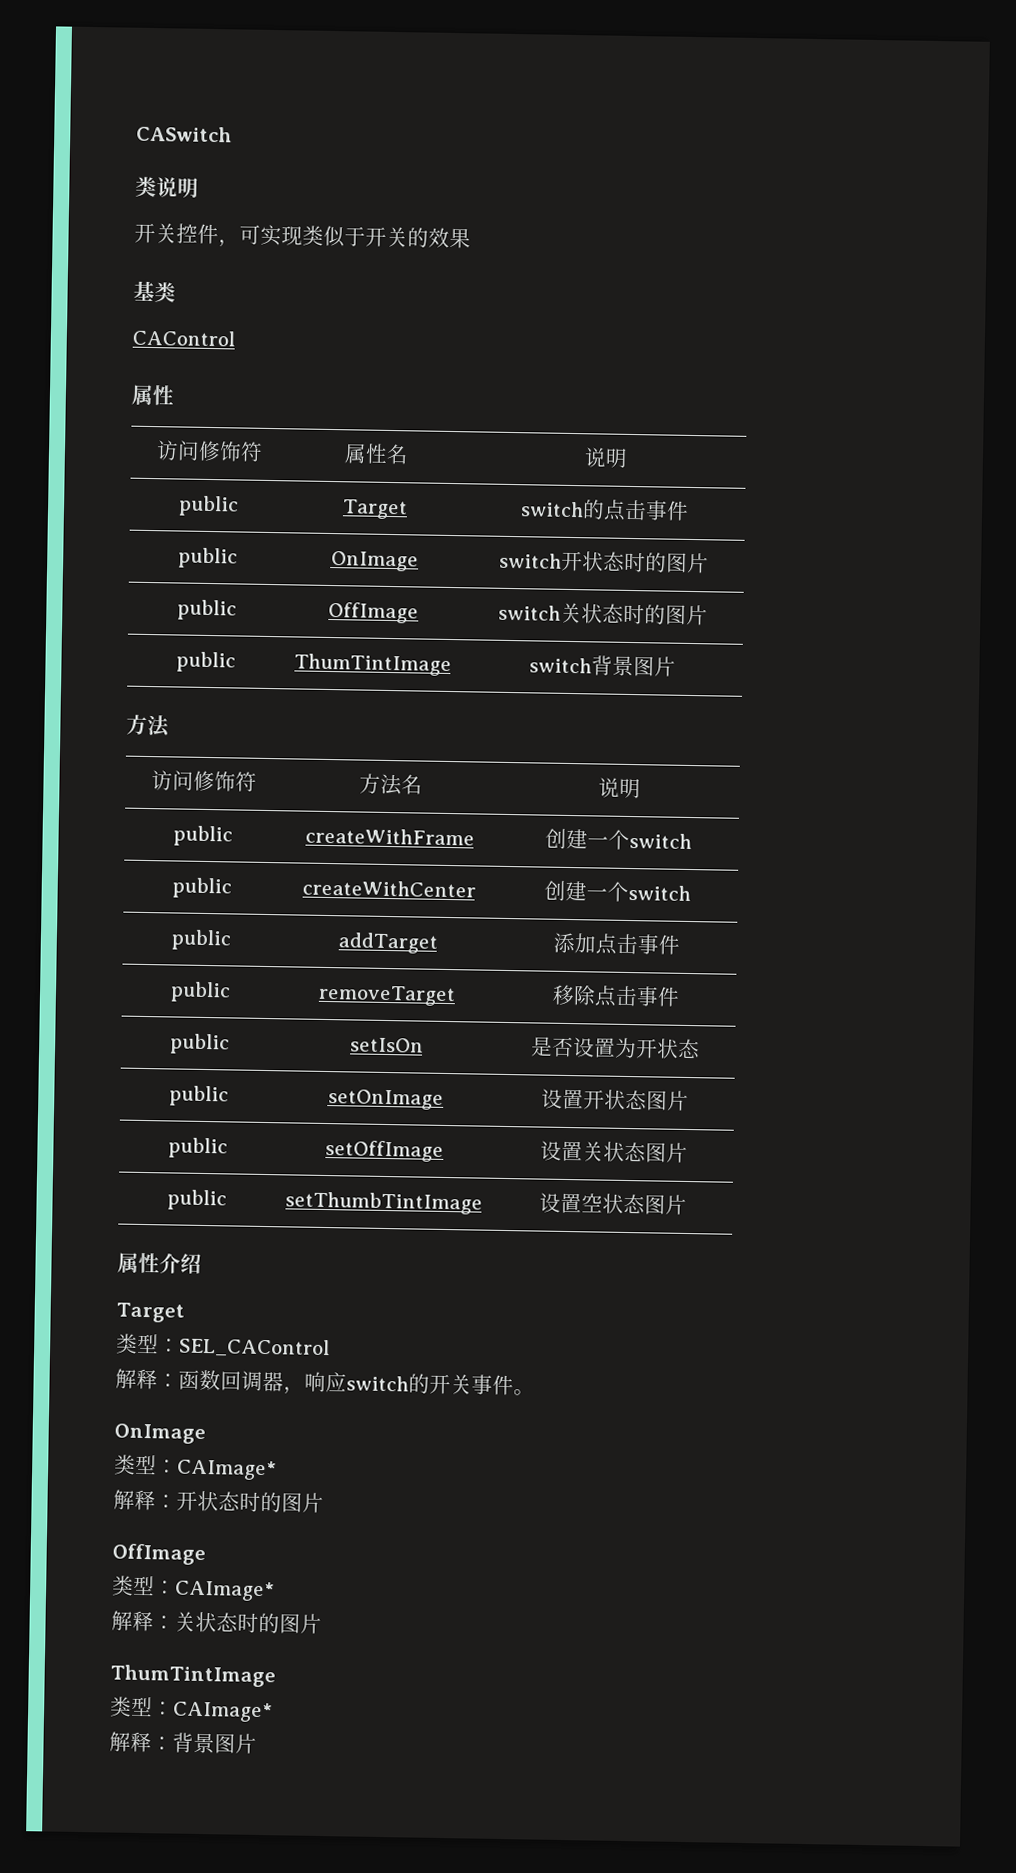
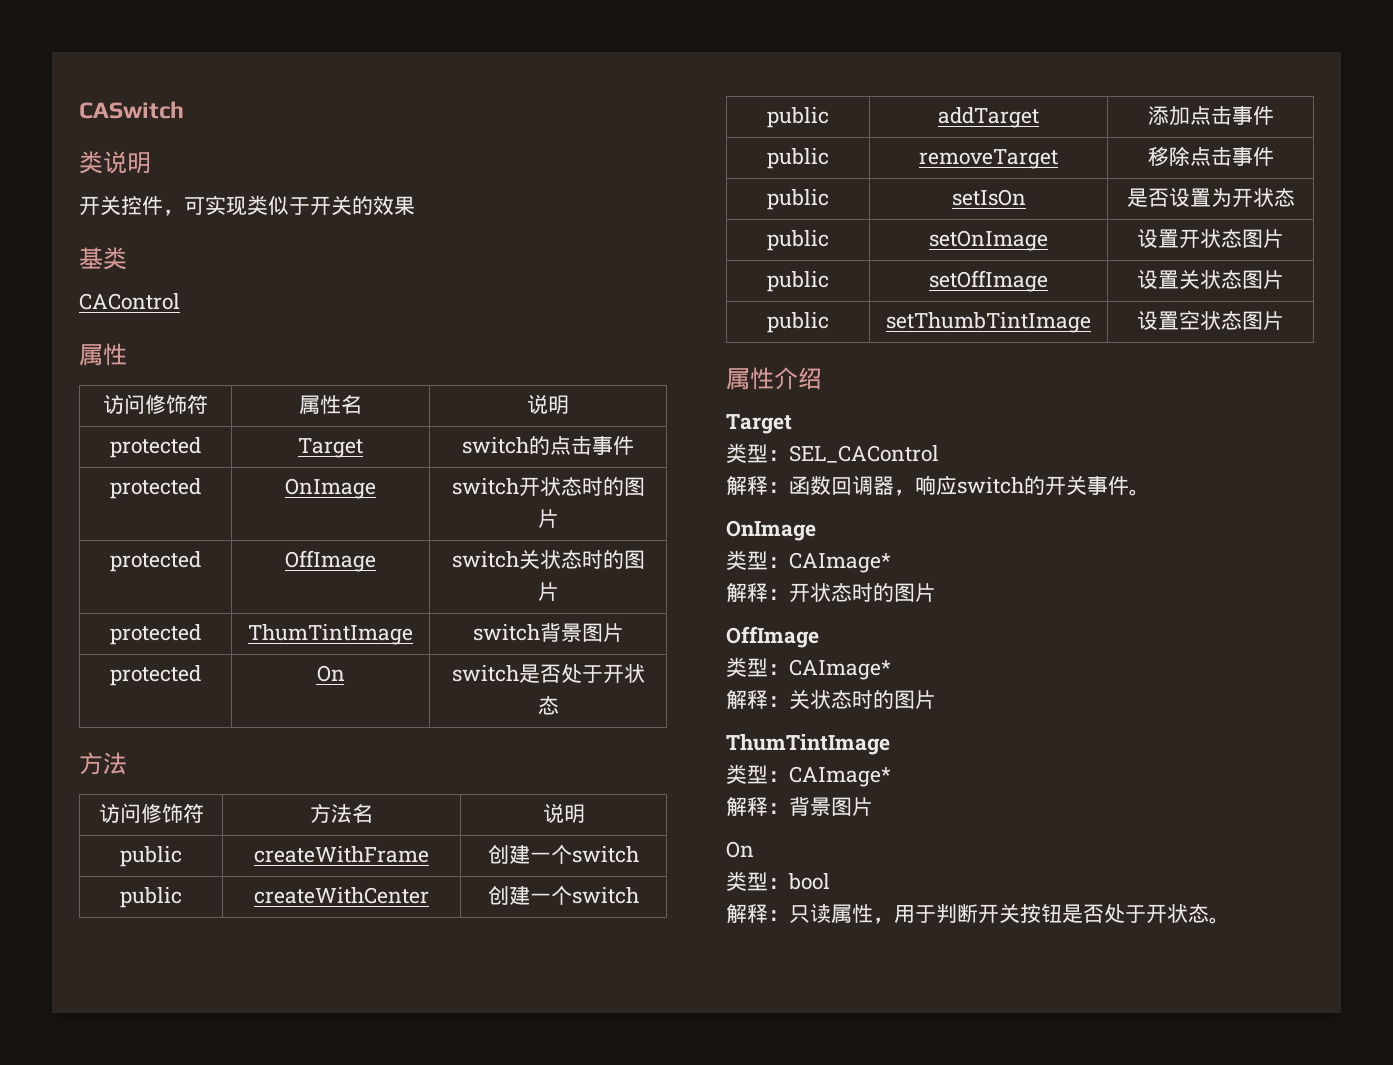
- public | Target | switch的点击事件
+ protected | Target | switch的点击事件
- public | OnImage | switch开状态时的图片
+ protected | OnImage | switch开状态时的图片
- public | OffImage | switch关状态时的图片
+ protected | OffImage | switch关状态时的图片
- public | ThumTintImage | switch背景图片
+ protected | ThumTintImage | switch背景图片
+ protected | On | switch是否处于开状态
  解释：背景图片
+ On
+ 类型：bool
+ 解释：只读属性，用于判断开关按钮是否处于开状态。

